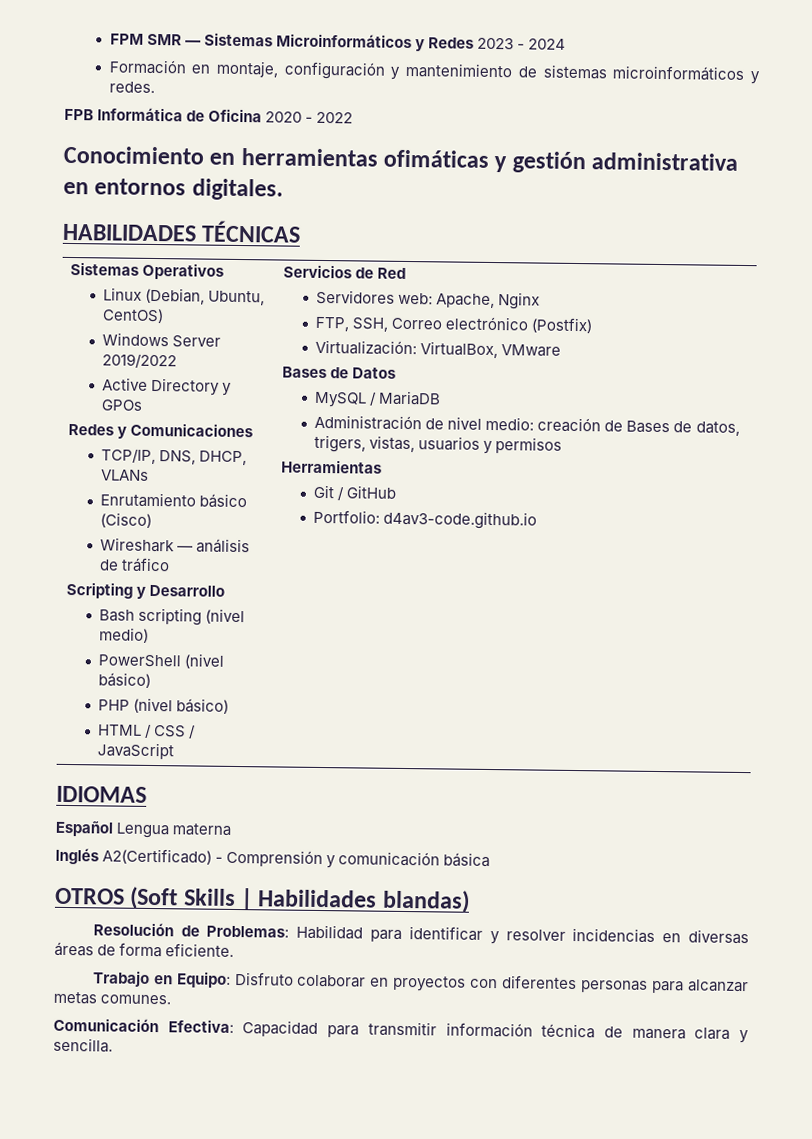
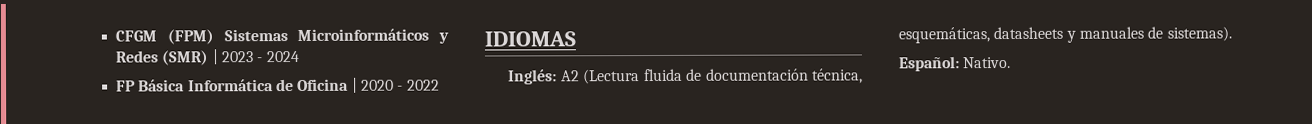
- FPM SMR — Sistemas Microinformáticos y Redes 2023 - 2024
+ CFGM (FPM) Sistemas Microinformáticos y Redes (SMR) | 2023 - 2024
- Formación en montaje, configuración y mantenimiento de sistemas microinformáticos y redes.
- FPB Informática de Oficina 2020 - 2022
+ FP Básica Informática de Oficina | 2020 - 2022
- Conocimiento en herramientas ofimáticas y gestión administrativa en entornos digitales.
- HABILIDADES TÉCNICAS
- Sistemas Operativos
- Linux (Debian, Ubuntu, CentOS)
- Windows Server 2019/2022
- Active Directory y GPOs
- Redes y Comunicaciones
- TCP/IP, DNS, DHCP, VLANs
- Enrutamiento básico (Cisco)
- Wireshark — análisis de tráfico
- Scripting y Desarrollo
- Bash scripting (nivel medio)
- PowerShell (nivel básico)
- PHP (nivel básico)
- HTML / CSS / JavaScript | Servicios de Red
- Servidores web: Apache, Nginx
- FTP, SSH, Correo electrónico (Postfix)
- Virtualización: VirtualBox, VMware
- Bases de Datos
- MySQL / MariaDB
- Administración de nivel medio: creación de Bases de datos, trigers, vistas, usuarios y permisos
- Herramientas
- Git / GitHub
- Portfolio: d4av3-code.github.io
  IDIOMAS
- Español Lengua materna
- Inglés A2(Certificado) - Comprensión y comunicación básica
- OTROS (Soft Skills | Habilidades blandas)
- Resolución de Problemas: Habilidad para identificar y resolver incidencias en diversas áreas de forma eficiente.
- Trabajo en Equipo: Disfruto colaborar en proyectos con diferentes personas para alcanzar metas comunes.
- Comunicación Efectiva: Capacidad para transmitir información técnica de manera clara y sencilla.
+ Inglés: A2 (Lectura fluida de documentación técnica, esquemáticas, datasheets y manuales de sistemas).
+ Español: Nativo.

